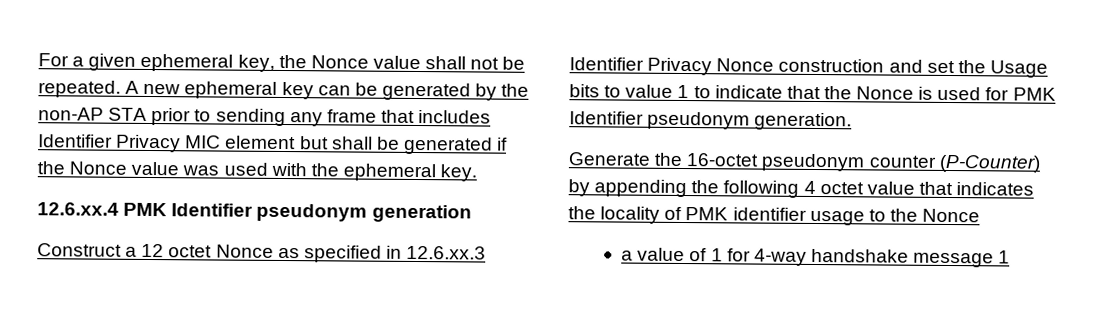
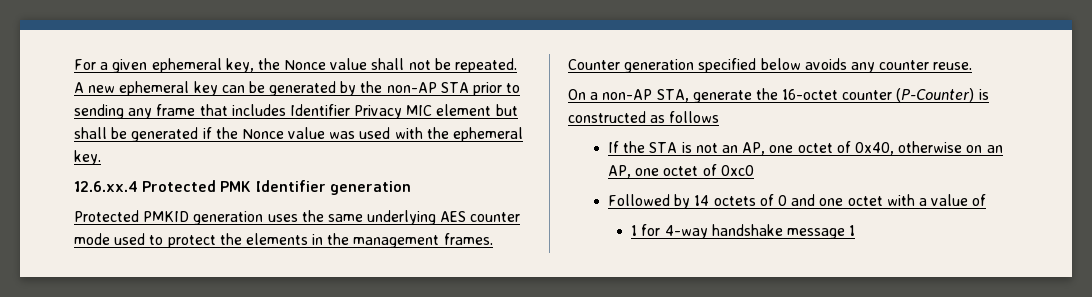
- 12.6.xx.4 PMK Identifier pseudonym generation
+ 12.6.xx.4 Protected PMK Identifier generation
- Construct a 12 octet Nonce as specified in 12.6.xx.3 Identifier Privacy Nonce construction and set the Usage bits to value 1 to indicate that the Nonce is used for PMK Identifier pseudonym generation.
- Generate the 16-octet pseudonym counter (P-Counter) by appending the following 4 octet value that indicates the locality of PMK identifier usage to the Nonce
- a value of 1 for 4-way handshake message 1
+ Protected PMKID generation uses the same underlying AES counter mode used to protect the elements in the management frames. Counter generation specified below avoids any counter reuse.
+ On a non-AP STA, generate the 16-octet counter (P-Counter) is constructed as follows
+ If the STA is not an AP, one octet of 0x40, otherwise on an AP, one octet of 0xc0
+ Followed by 14 octets of 0 and one octet with a value of
+ 1 for 4-way handshake message 1

